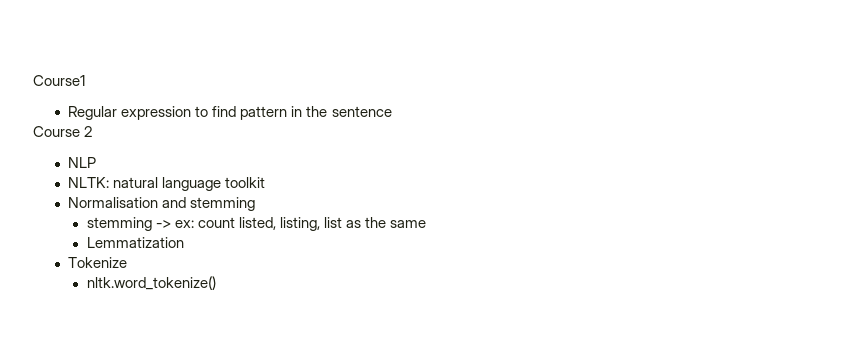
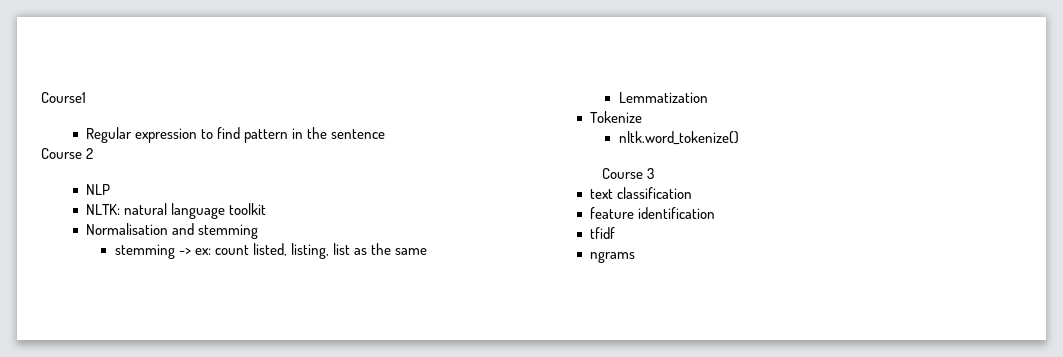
+ Course 3
+ text classification
+ feature identification
+ tfidf
+ ngrams

